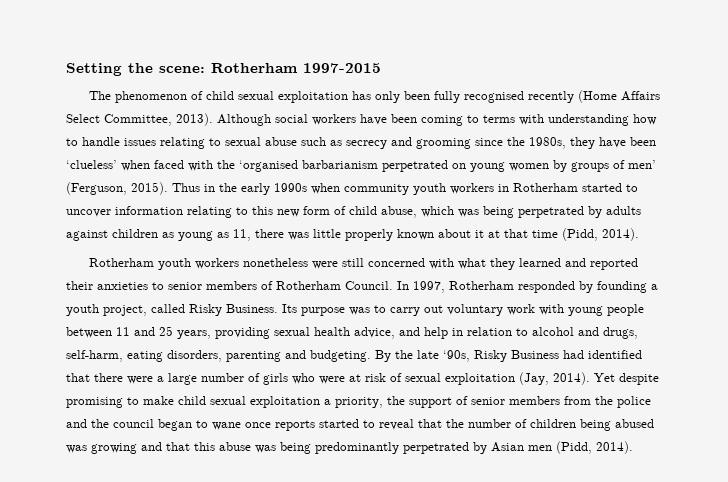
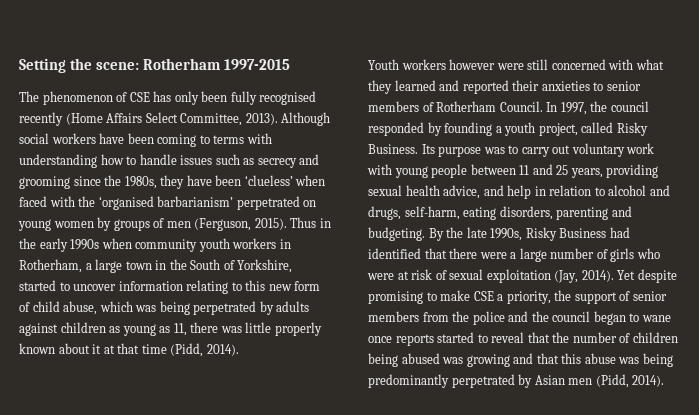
- The phenomenon of child sexual exploitation has only been fully recognised recently (Home Affairs Select Committee, 2013).
+ The phenomenon of CSE has only been fully recognised recently (Home Affairs Select Committee, 2013).
- Although social workers have been coming to terms with understanding how to handle issues relating to sexual abuse such as secrecy and grooming since the 1980s, they have been ‘clueless’ when faced with the ‘organised barbarianism perpetrated on young women by groups of men’ (Ferguson, 2015).
+ Although social workers have been coming to terms with understanding how to handle issues such as secrecy and grooming since the 1980s, they have been ‘clueless’ when faced with the ‘organised barbarianism’ perpetrated on young women by groups of men (Ferguson, 2015).
- Thus in the early 1990s when community youth workers in Rotherham started to uncover information relating to this new form of child abuse, which was being perpetrated by adults against children as young as 11, there was little properly known about it at that time (Pidd, 2014).
+ Thus in the early 1990s when community youth workers in Rotherham, a large town in the South of Yorkshire, started to uncover information relating to this new form of child abuse, which was being perpetrated by adults against children as young as 11, there was little properly known about it at that time (Pidd, 2014).
- Rotherham youth workers nonetheless were still concerned with what they learned and reported their anxieties to senior members of Rotherham Council.
+ Youth workers however were still concerned with what they learned and reported their anxieties to senior members of Rotherham Council.
- In 1997, Rotherham responded by founding a youth project, called Risky Business.
+ In 1997, the council responded by founding a youth project, called Risky Business.
- By the late ‘90s, Risky Business had identified that there were a large number of girls who were at risk of sexual exploitation (Jay, 2014).
+ By the late 1990s, Risky Business had identified that there were a large number of girls who were at risk of sexual exploitation (Jay, 2014).
- Yet despite promising to make child sexual exploitation a priority, the support of senior members from the police and the council began to wane once reports started to reveal that the number of children being abused was growing and that this abuse was being predominantly perpetrated by Asian men (Pidd, 2014).
+ Yet despite promising to make CSE a priority, the support of senior members from the police and the council began to wane once reports started to reveal that the number of children being abused was growing and that this abuse was being predominantly perpetrated by Asian men (Pidd, 2014).

